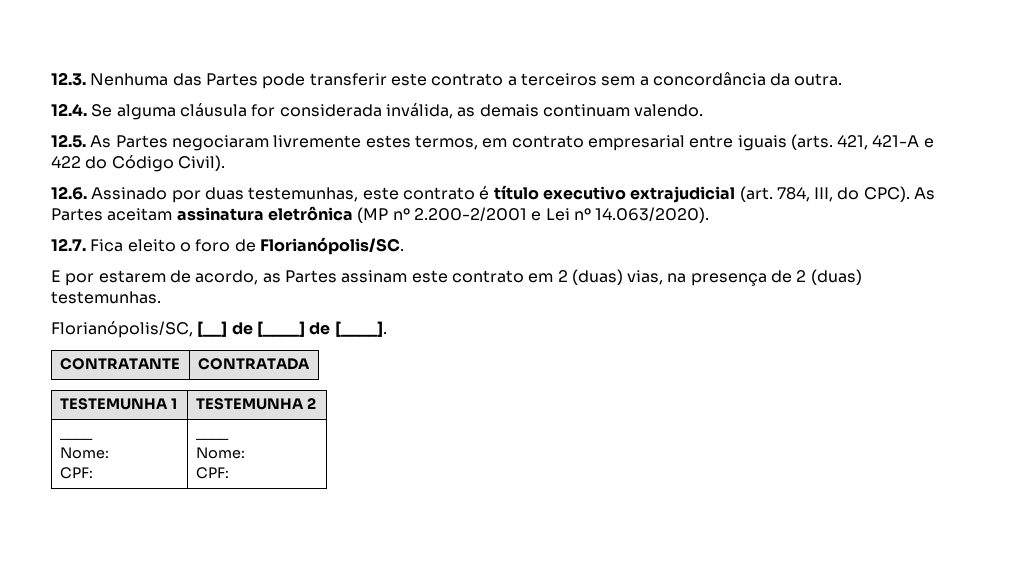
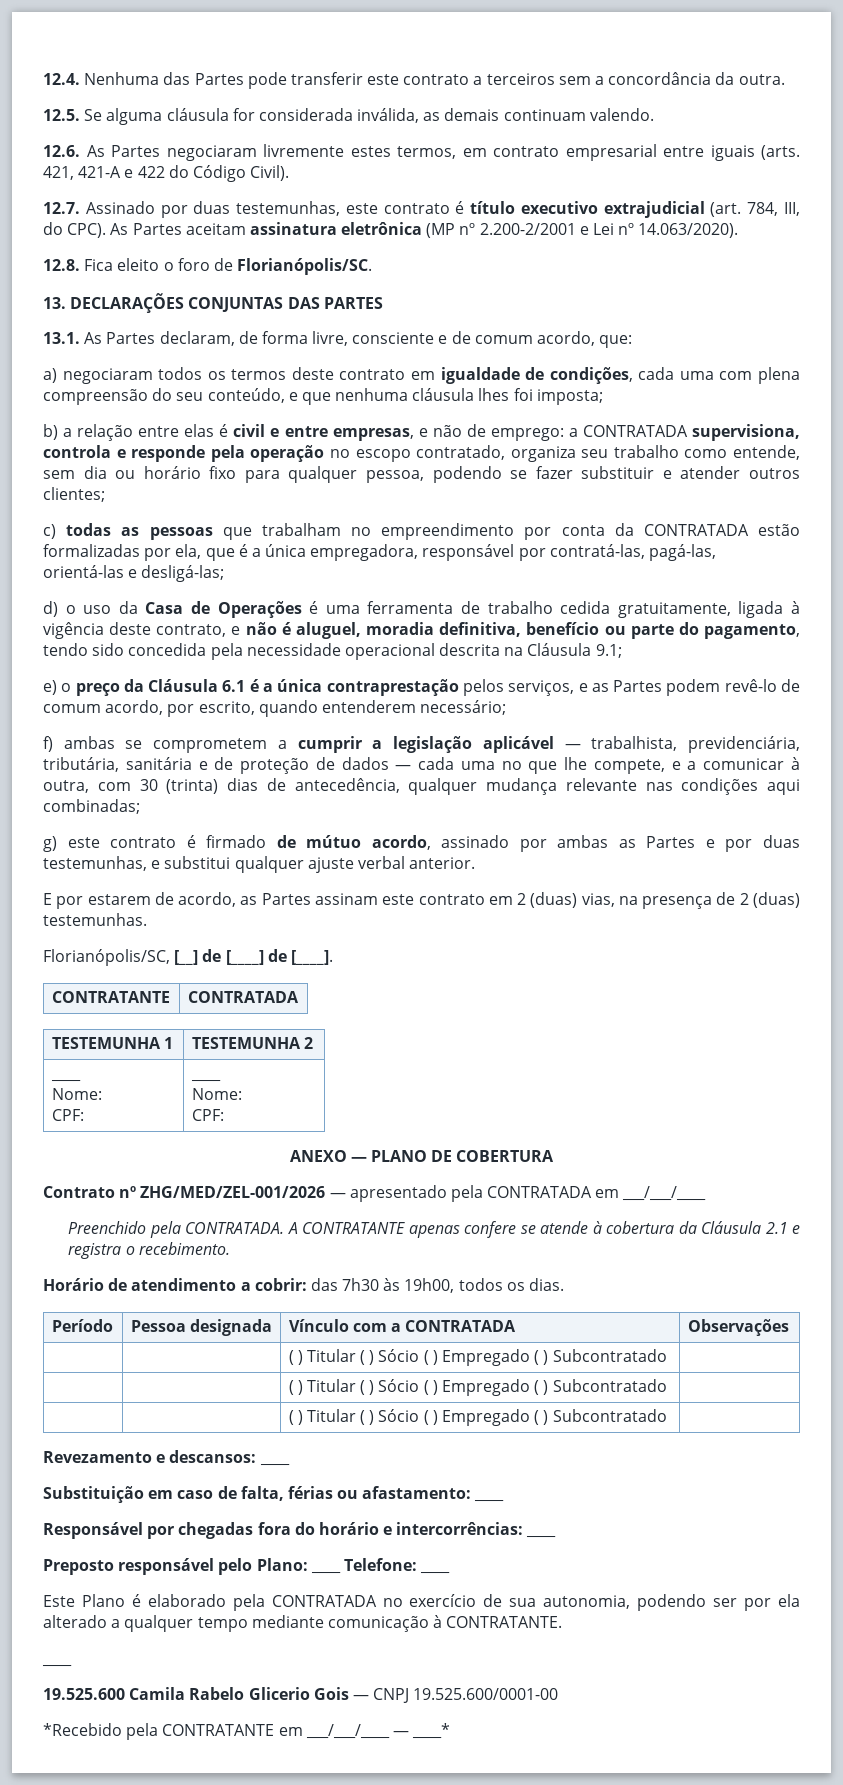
- 12.3. Nenhuma das Partes pode transferir este contrato a terceiros sem a concordância da outra.
+ 12.4. Nenhuma das Partes pode transferir este contrato a terceiros sem a concordância da outra.
- 12.4. Se alguma cláusula for considerada inválida, as demais continuam valendo.
+ 12.5. Se alguma cláusula for considerada inválida, as demais continuam valendo.
- 12.5. As Partes negociaram livremente estes termos, em contrato empresarial entre iguais (arts. 421, 421-A e 422 do Código Civil).
+ 12.6. As Partes negociaram livremente estes termos, em contrato empresarial entre iguais (arts. 421, 421-A e 422 do Código Civil).
- 12.6. Assinado por duas testemunhas, este contrato é título executivo extrajudicial (art. 784, III, do CPC).
+ 12.7. Assinado por duas testemunhas, este contrato é título executivo extrajudicial (art. 784, III, do CPC).
- 12.7. Fica eleito o foro de Florianópolis/SC.
+ 12.8. Fica eleito o foro de Florianópolis/SC.
+ 13. DECLARAÇÕES CONJUNTAS DAS PARTES
+ 13.1. As Partes declaram, de forma livre, consciente e de comum acordo, que:
+ a) negociaram todos os termos deste contrato em igualdade de condições, cada uma com plena compreensão do seu conteúdo, e que nenhuma cláusula lhes foi imposta;
+ b) a relação entre elas é civil e entre empresas, e não de emprego: a CONTRATADA supervisiona, controla e responde pela operação no escopo contratado, organiza seu trabalho como entende, sem dia ou horário fixo para qualquer pessoa, podendo se fazer substituir e atender outros clientes;
+ c) todas as pessoas que trabalham no empreendimento por conta da CONTRATADA estão formalizadas por ela, que é a única empregadora, responsável por contratá-las, pagá-las, orientá-las e desligá-las;
+ d) o uso da Casa de Operações é uma ferramenta de trabalho cedida gratuitamente, ligada à vigência deste contrato, e não é aluguel, moradia definitiva, benefício ou parte do pagamento, tendo sido concedida pela necessidade operacional descrita na Cláusula 9.1;
+ e) o preço da Cláusula 6.1 é a única contraprestação pelos serviços, e as Partes podem revê-lo de comum acordo, por escrito, quando entenderem necessário;
+ f) ambas se comprometem a cumprir a legislação aplicável — trabalhista, previdenciária, tributária, sanitária e de proteção de dados — cada uma no que lhe compete, e a comunicar à outra, com 30 (trinta) dias de antecedência, qualquer mudança relevante nas condições aqui combinadas;
+ g) este contrato é firmado de mútuo acordo, assinado por ambas as Partes e por duas testemunhas, e substitui qualquer ajuste verbal anterior.
+ ANEXO — PLANO DE COBERTURA
+ Contrato nº ZHG/MED/ZEL-001/2026 — apresentado pela CONTRATADA em ___/___/____
+ Preenchido pela CONTRATADA. A CONTRATANTE apenas confere se atende à cobertura da Cláusula 2.1 e registra o recebimento.
+ Horário de atendimento a cobrir: das 7h30 às 19h00, todos os dias.
+ Período | Pessoa designada | Vínculo com a CONTRATADA | Observações
+ | | ( ) Titular ( ) Sócio ( ) Empregado ( ) Subcontratado |
+ | | ( ) Titular ( ) Sócio ( ) Empregado ( ) Subcontratado |
+ | | ( ) Titular ( ) Sócio ( ) Empregado ( ) Subcontratado |
+ Revezamento e descansos: ____
+ Substituição em caso de falta, férias ou afastamento: ____
+ Responsável por chegadas fora do horário e intercorrências: ____
+ Preposto responsável pelo Plano: ____ Telefone: ____
+ Este Plano é elaborado pela CONTRATADA no exercício de sua autonomia, podendo ser por ela alterado a qualquer tempo mediante comunicação à CONTRATANTE.
+ ____
+ 19.525.600 Camila Rabelo Glicerio Gois — CNPJ 19.525.600/0001-00
+ *Recebido pela CONTRATANTE em ___/___/____ — ____*

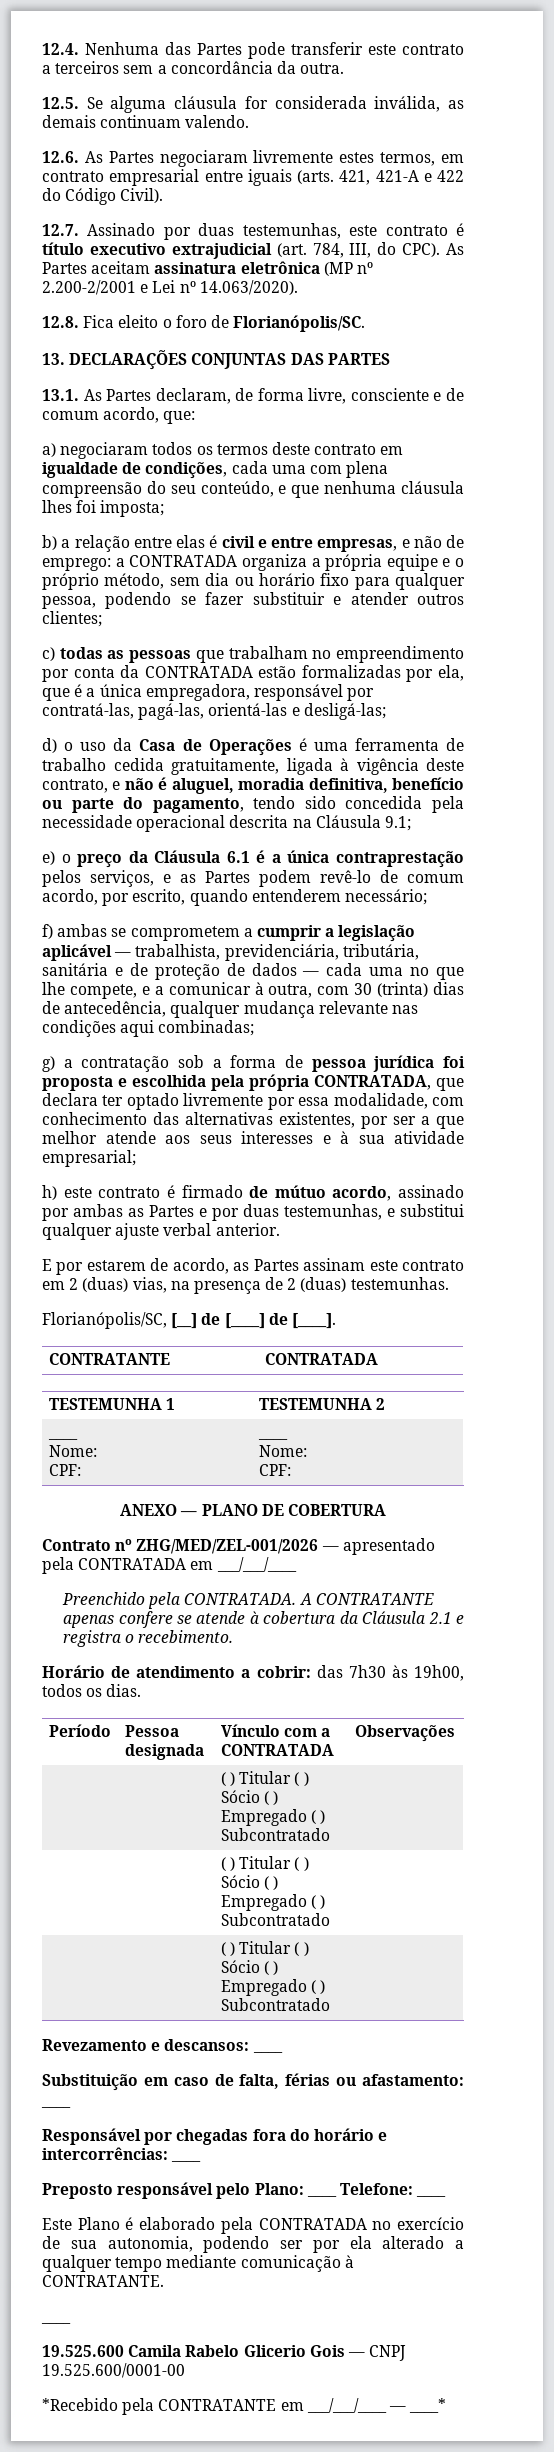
- b) a relação entre elas é civil e entre empresas, e não de emprego: a CONTRATADA supervisiona, controla e responde pela operação no escopo contratado, organiza seu trabalho como entende, sem dia ou horário fixo para qualquer pessoa, podendo se fazer substituir e atender outros clientes;
+ b) a relação entre elas é civil e entre empresas, e não de emprego: a CONTRATADA organiza a própria equipe e o próprio método, sem dia ou horário fixo para qualquer pessoa, podendo se fazer substituir e atender outros clientes;
- g) este contrato é firmado de mútuo acordo, assinado por ambas as Partes e por duas testemunhas, e substitui qualquer ajuste verbal anterior.
+ g) a contratação sob a forma de pessoa jurídica foi proposta e escolhida pela própria CONTRATADA, que declara ter optado livremente por essa modalidade, com conhecimento das alternativas existentes, por ser a que melhor atende aos seus interesses e à sua atividade empresarial;
+ h) este contrato é firmado de mútuo acordo, assinado por ambas as Partes e por duas testemunhas, e substitui qualquer ajuste verbal anterior.

